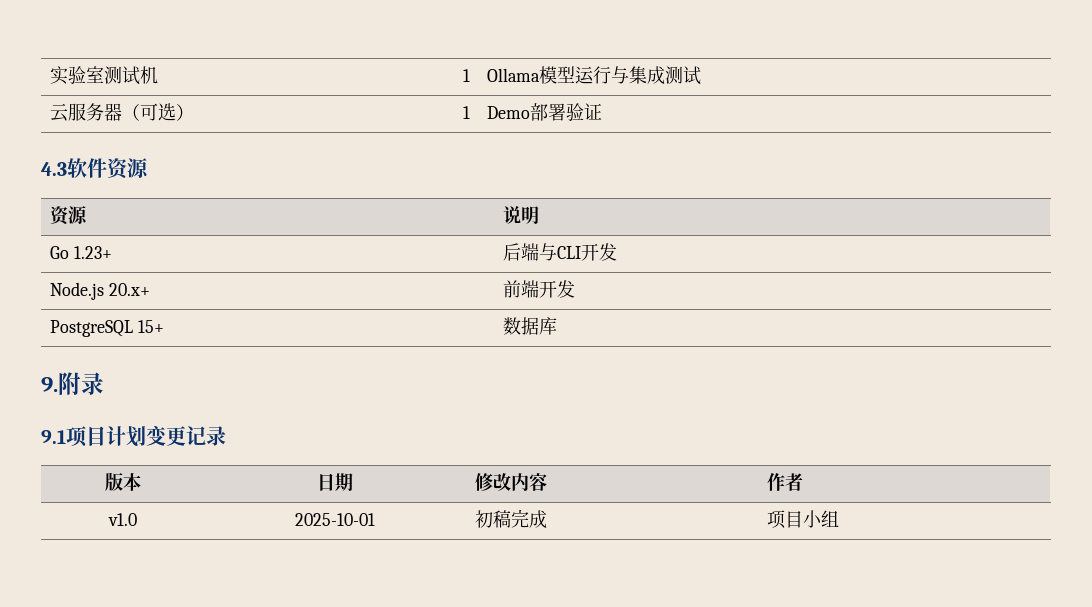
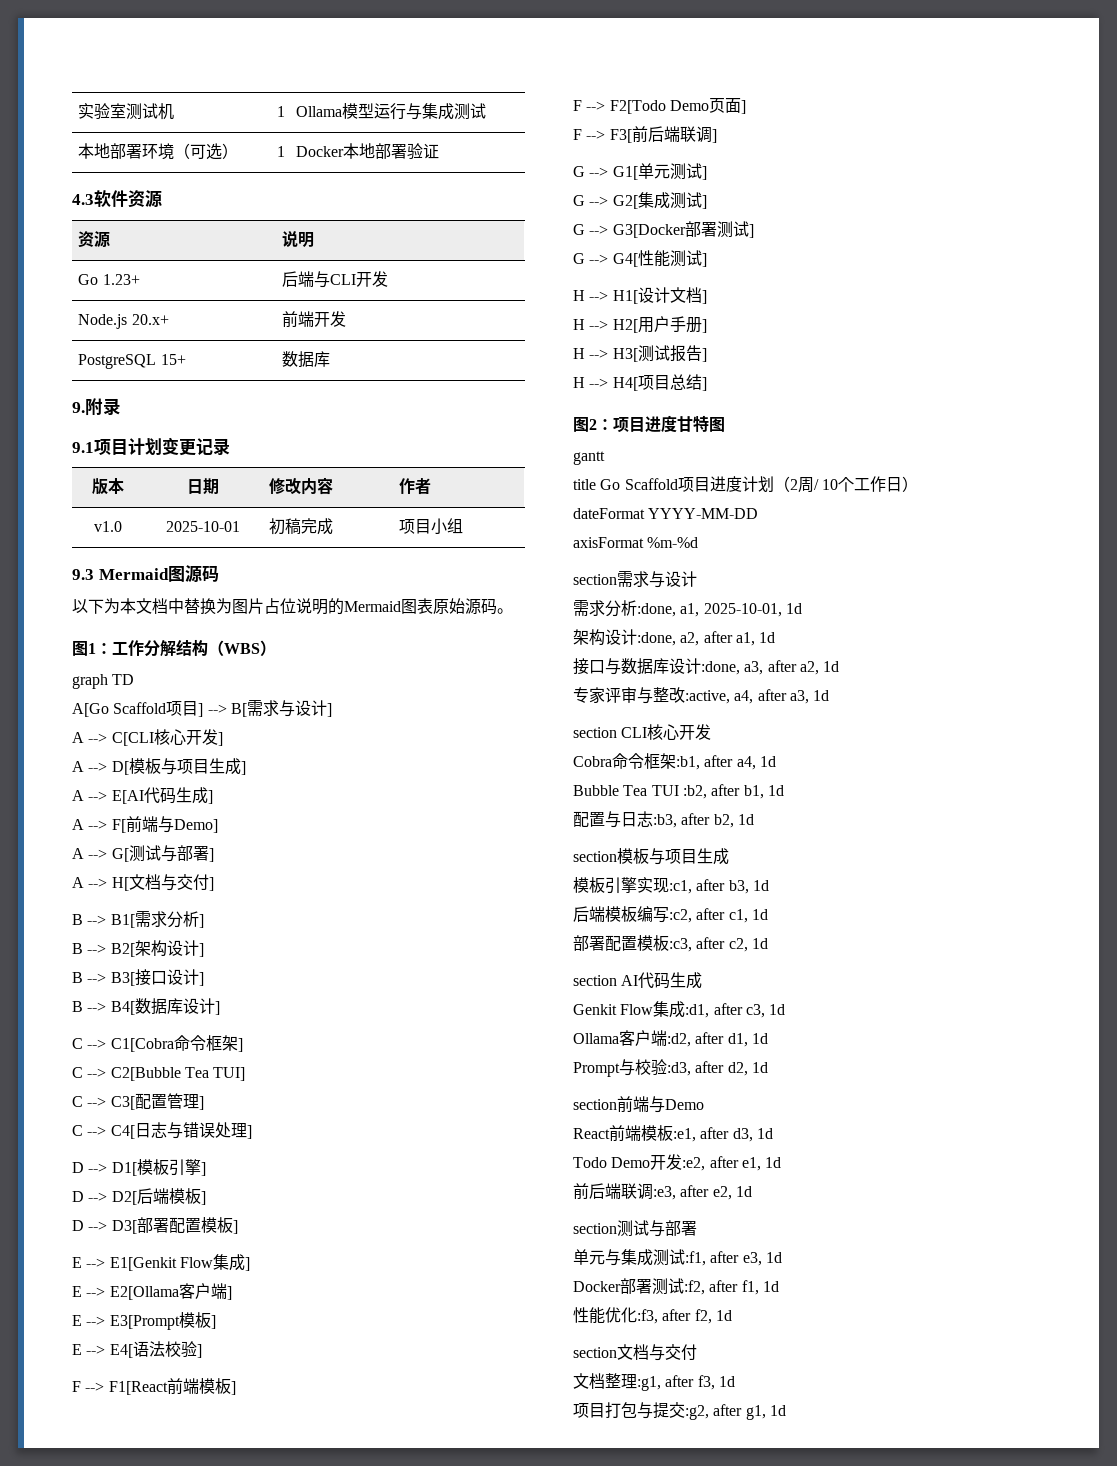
- 云服务器（可选） | 1 | Demo部署验证
+ 本地部署环境（可选） | 1 | Docker本地部署验证
+ 9.3 Mermaid图源码
+ 以下为本文档中替换为图片占位说明的Mermaid图表原始源码。
+ 图1：工作分解结构（WBS）
+ graph TD
+ A[Go Scaffold项目] --> B[需求与设计]
+ A --> C[CLI核心开发]
+ A --> D[模板与项目生成]
+ A --> E[AI代码生成]
+ A --> F[前端与Demo]
+ A --> G[测试与部署]
+ A --> H[文档与交付]
+ B --> B1[需求分析]
+ B --> B2[架构设计]
+ B --> B3[接口设计]
+ B --> B4[数据库设计]
+ C --> C1[Cobra命令框架]
+ C --> C2[Bubble Tea TUI]
+ C --> C3[配置管理]
+ C --> C4[日志与错误处理]
+ D --> D1[模板引擎]
+ D --> D2[后端模板]
+ D --> D3[部署配置模板]
+ E --> E1[Genkit Flow集成]
+ E --> E2[Ollama客户端]
+ E --> E3[Prompt模板]
+ E --> E4[语法校验]
+ F --> F1[React前端模板]
+ F --> F2[Todo Demo页面]
+ F --> F3[前后端联调]
+ G --> G1[单元测试]
+ G --> G2[集成测试]
+ G --> G3[Docker部署测试]
+ G --> G4[性能测试]
+ H --> H1[设计文档]
+ H --> H2[用户手册]
+ H --> H3[测试报告]
+ H --> H4[项目总结]
+ 图2：项目进度甘特图
+ gantt
+ title Go Scaffold项目进度计划（2周/ 10个工作日）
+ dateFormat YYYY-MM-DD
+ axisFormat %m-%d
+ section需求与设计
+ 需求分析:done, a1, 2025-10-01, 1d
+ 架构设计:done, a2, after a1, 1d
+ 接口与数据库设计:done, a3, after a2, 1d
+ 专家评审与整改:active, a4, after a3, 1d
+ section CLI核心开发
+ Cobra命令框架:b1, after a4, 1d
+ Bubble Tea TUI :b2, after b1, 1d
+ 配置与日志:b3, after b2, 1d
+ section模板与项目生成
+ 模板引擎实现:c1, after b3, 1d
+ 后端模板编写:c2, after c1, 1d
+ 部署配置模板:c3, after c2, 1d
+ section AI代码生成
+ Genkit Flow集成:d1, after c3, 1d
+ Ollama客户端:d2, after d1, 1d
+ Prompt与校验:d3, after d2, 1d
+ section前端与Demo
+ React前端模板:e1, after d3, 1d
+ Todo Demo开发:e2, after e1, 1d
+ 前后端联调:e3, after e2, 1d
+ section测试与部署
+ 单元与集成测试:f1, after e3, 1d
+ Docker部署测试:f2, after f1, 1d
+ 性能优化:f3, after f2, 1d
+ section文档与交付
+ 文档整理:g1, after f3, 1d
+ 项目打包与提交:g2, after g1, 1d

